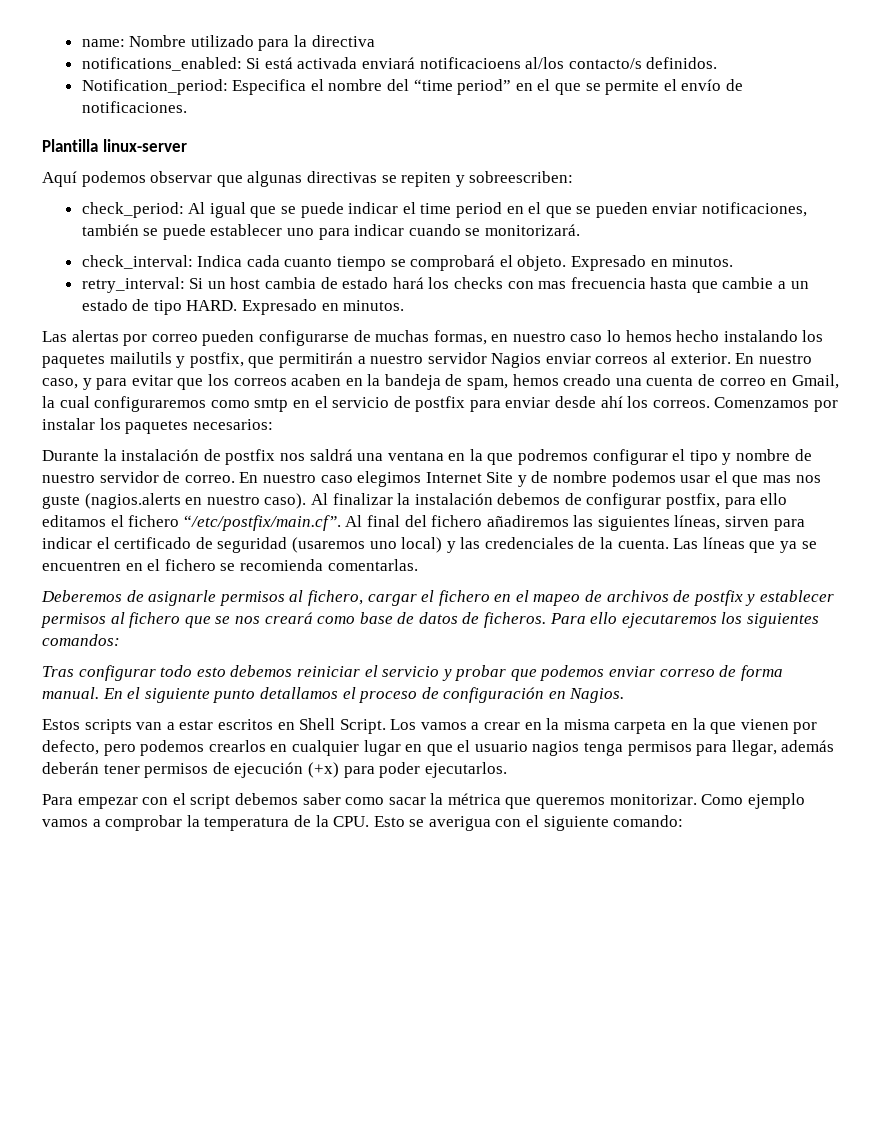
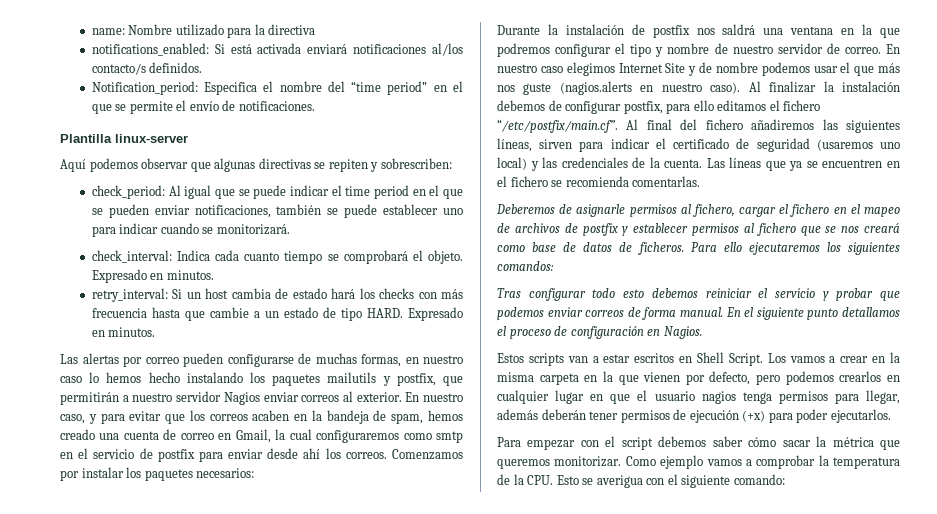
- notifications_enabled: Si está activada enviará notificacioens al/los contacto/s definidos.
+ notifications_enabled: Si está activada enviará notificaciones al/los contacto/s definidos.
- Aquí podemos observar que algunas directivas se repiten y sobreescriben:
+ Aquí podemos observar que algunas directivas se repiten y sobrescriben:
- retry_interval: Si un host cambia de estado hará los checks con mas frecuencia hasta que cambie a un estado de tipo HARD.
+ retry_interval: Si un host cambia de estado hará los checks con más frecuencia hasta que cambie a un estado de tipo HARD.
- En nuestro caso elegimos Internet Site y de nombre podemos usar el que mas nos guste (nagios.alerts en nuestro caso).
+ En nuestro caso elegimos Internet Site y de nombre podemos usar el que más nos guste (nagios.alerts en nuestro caso).
- Tras configurar todo esto debemos reiniciar el servicio y probar que podemos enviar correso de forma manual.
+ Tras configurar todo esto debemos reiniciar el servicio y probar que podemos enviar correos de forma manual.
- Para empezar con el script debemos saber como sacar la métrica que queremos monitorizar.
+ Para empezar con el script debemos saber cómo sacar la métrica que queremos monitorizar.

